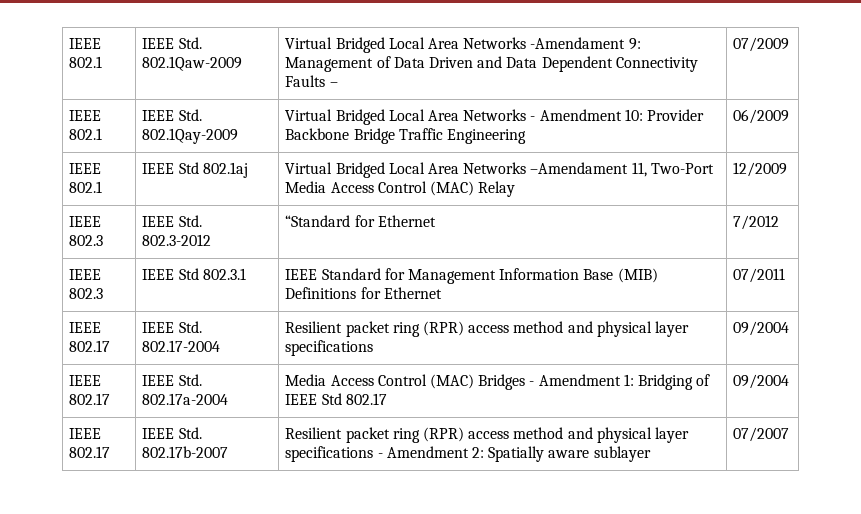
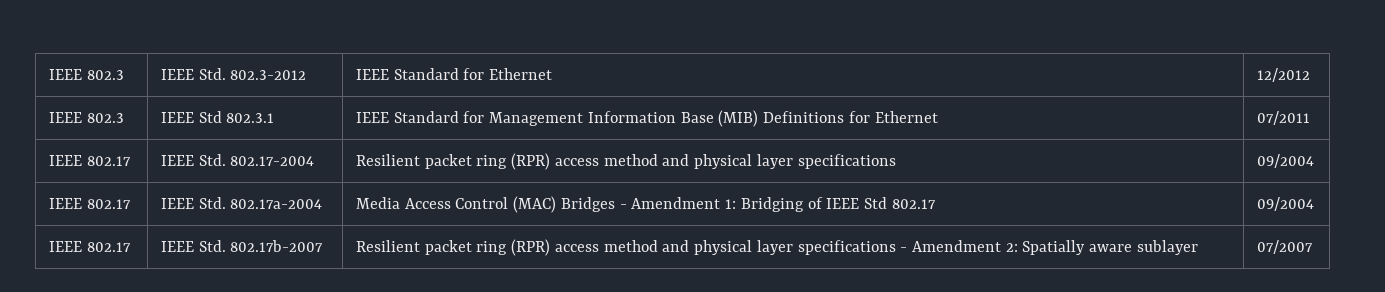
- IEEE 802.1 | IEEE Std. 802.1Qaw-2009 | Virtual Bridged Local Area Networks -Amendament 9: Management of Data Driven and Data Dependent Connectivity Faults – | 07/2009
- IEEE 802.1 | IEEE Std. 802.1Qay-2009 | Virtual Bridged Local Area Networks - Amendment 10: Provider Backbone Bridge Traffic Engineering | 06/2009
- IEEE 802.1 | IEEE Std 802.1aj | Virtual Bridged Local Area Networks –Amendament 11, Two-Port Media Access Control (MAC) Relay | 12/2009
- IEEE 802.3 | IEEE Std. 802.3-2012 | “Standard for Ethernet | 7/2012
+ IEEE 802.3 | IEEE Std. 802.3-2012 | IEEE Standard for Ethernet | 12/2012

